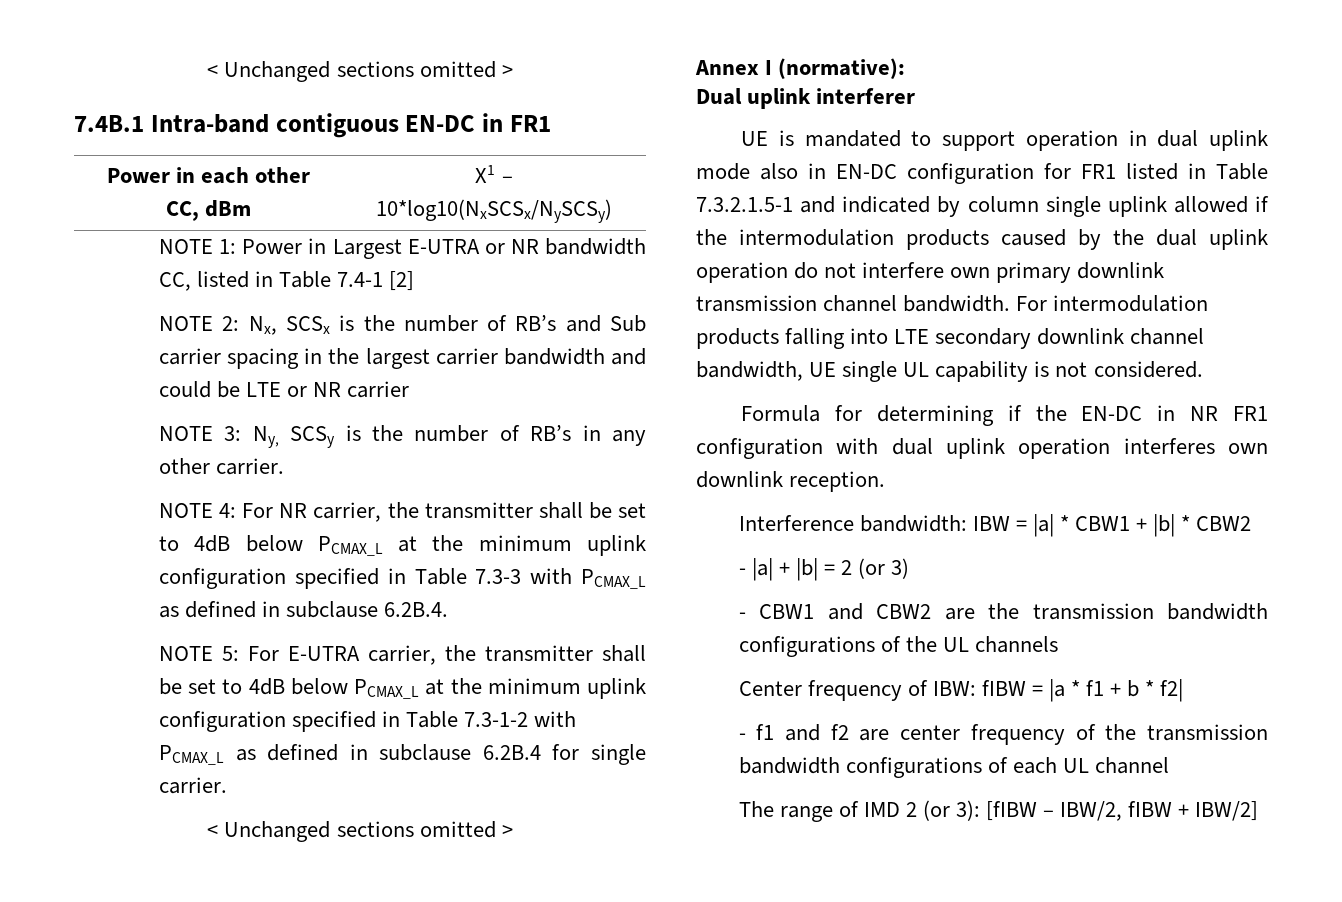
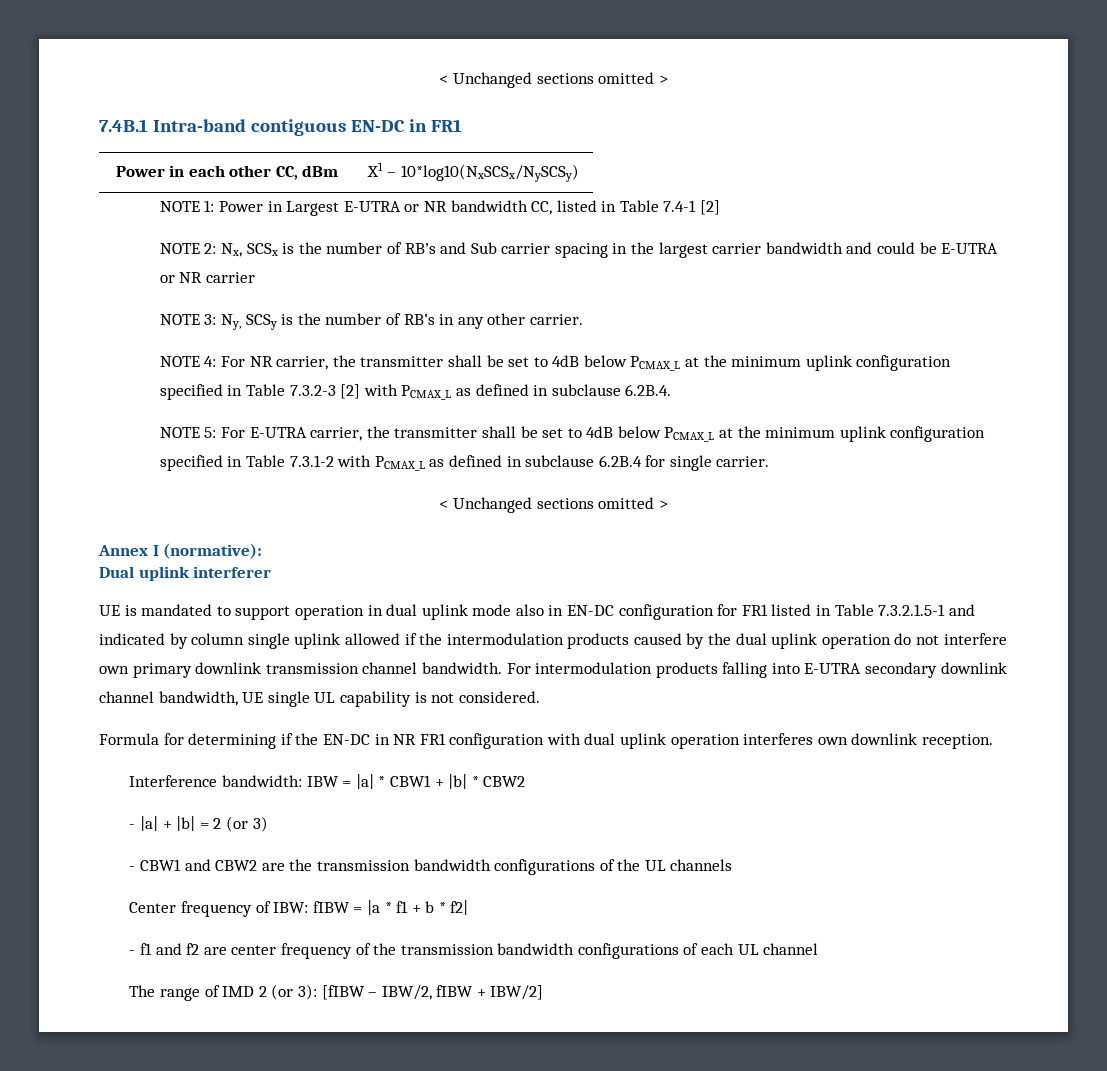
- NOTE 2: Nx, SCSx is the number of RB’s and Sub carrier spacing in the largest carrier bandwidth and could be LTE or NR carrier
+ NOTE 2: Nx, SCSx is the number of RB’s and Sub carrier spacing in the largest carrier bandwidth and could be E-UTRA or NR carrier
- NOTE 4: For NR carrier, the transmitter shall be set to 4dB below PCMAX_L at the minimum uplink configuration specified in Table 7.3-3 with PCMAX_L as defined in subclause 6.2B.4.
+ NOTE 4: For NR carrier, the transmitter shall be set to 4dB below PCMAX_L at the minimum uplink configuration specified in Table 7.3.2-3 [2] with PCMAX_L as defined in subclause 6.2B.4.
- NOTE 5: For E-UTRA carrier, the transmitter shall be set to 4dB below PCMAX_L at the minimum uplink configuration specified in Table 7.3-1-2 with PCMAX_L as defined in subclause 6.2B.4 for single carrier.
+ NOTE 5: For E-UTRA carrier, the transmitter shall be set to 4dB below PCMAX_L at the minimum uplink configuration specified in Table 7.3.1-2 with PCMAX_L as defined in subclause 6.2B.4 for single carrier.
- For intermodulation products falling into LTE secondary downlink channel bandwidth, UE single UL capability is not considered.
+ For intermodulation products falling into E-UTRA secondary downlink channel bandwidth, UE single UL capability is not considered.

